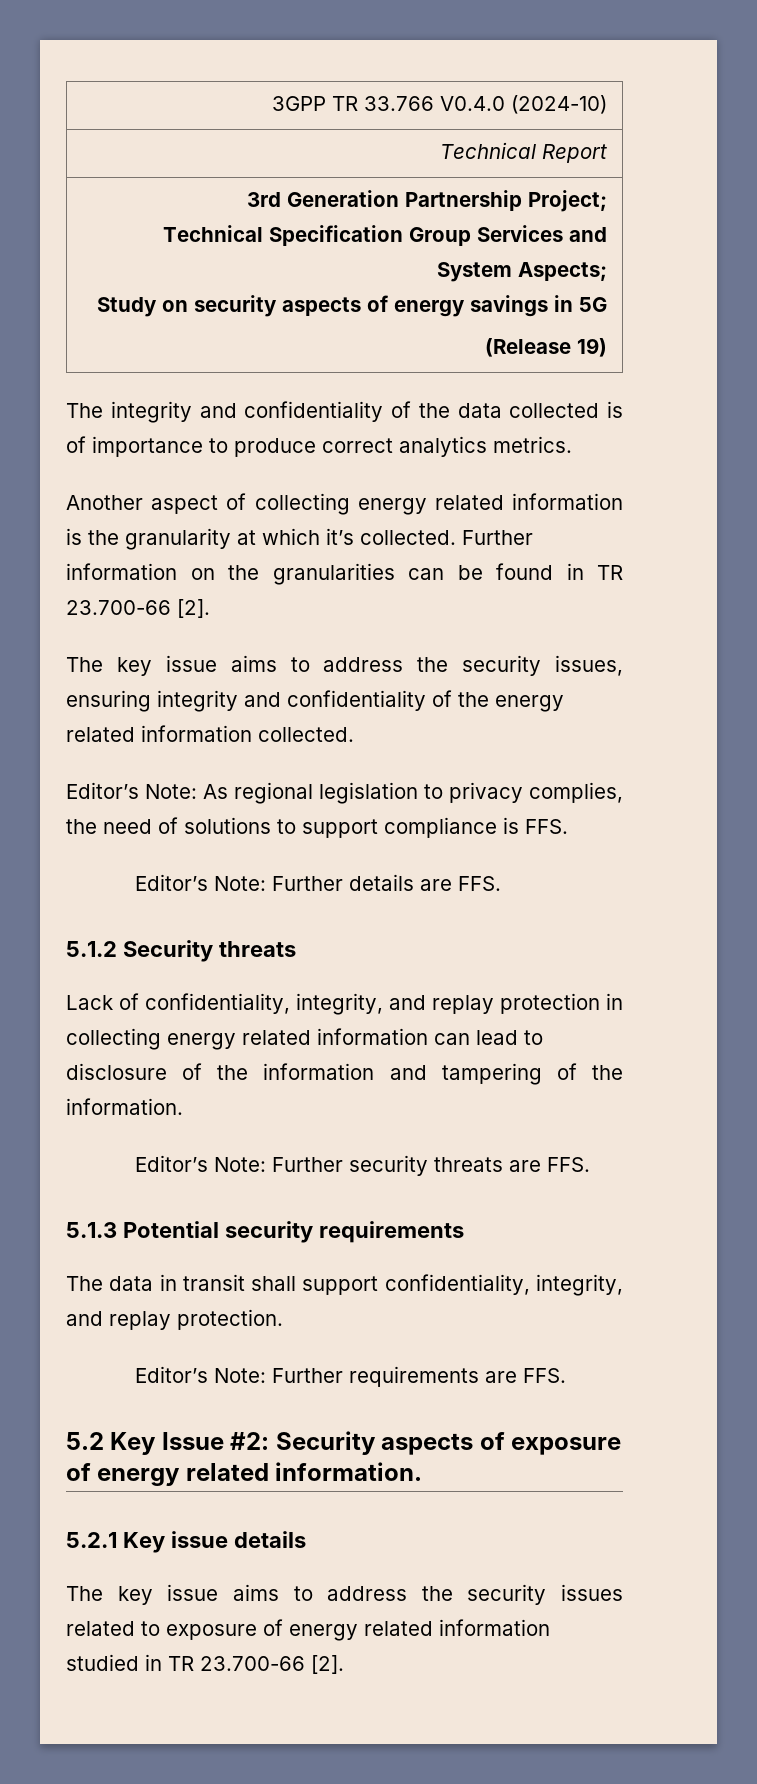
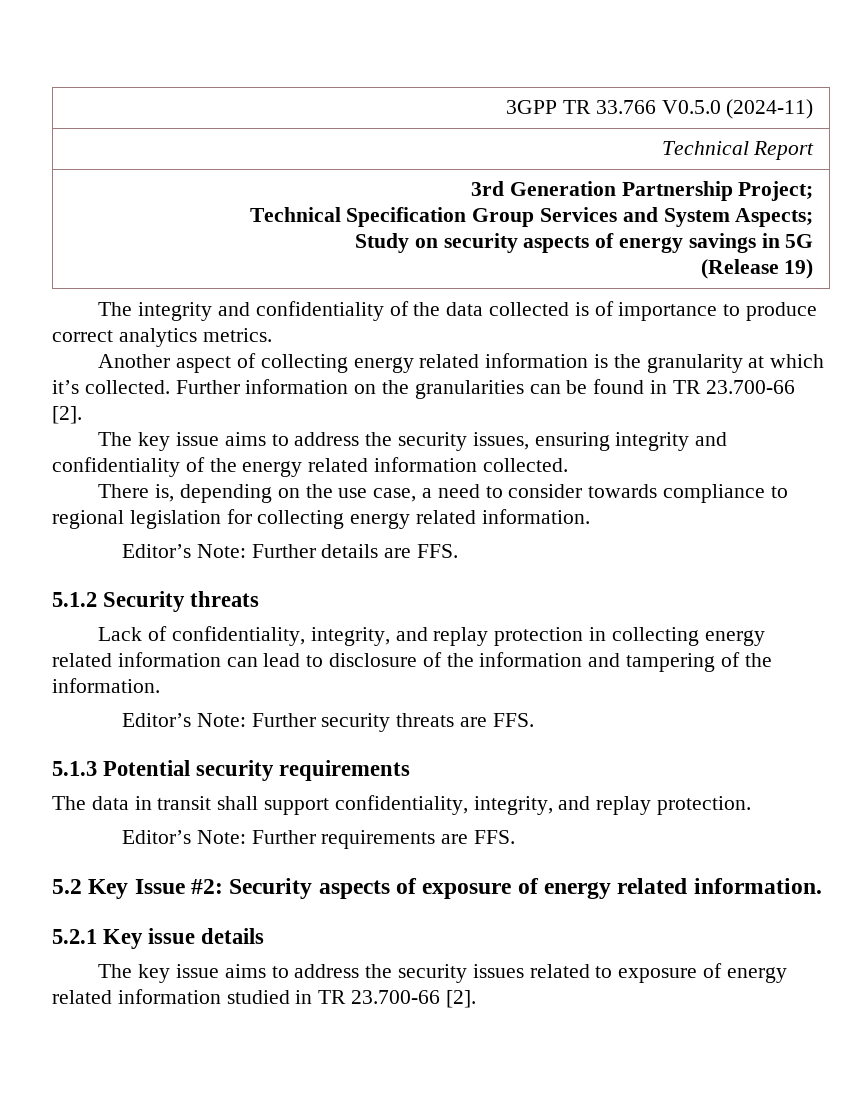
- 3GPP TR 33.766 V0.4.0 (2024-10)
+ 3GPP TR 33.766 V0.5.0 (2024-11)
- Editor’s Note: As regional legislation to privacy complies, the need of solutions to support compliance is FFS.
+ There is, depending on the use case, a need to consider towards compliance to regional legislation for collecting energy related information.

